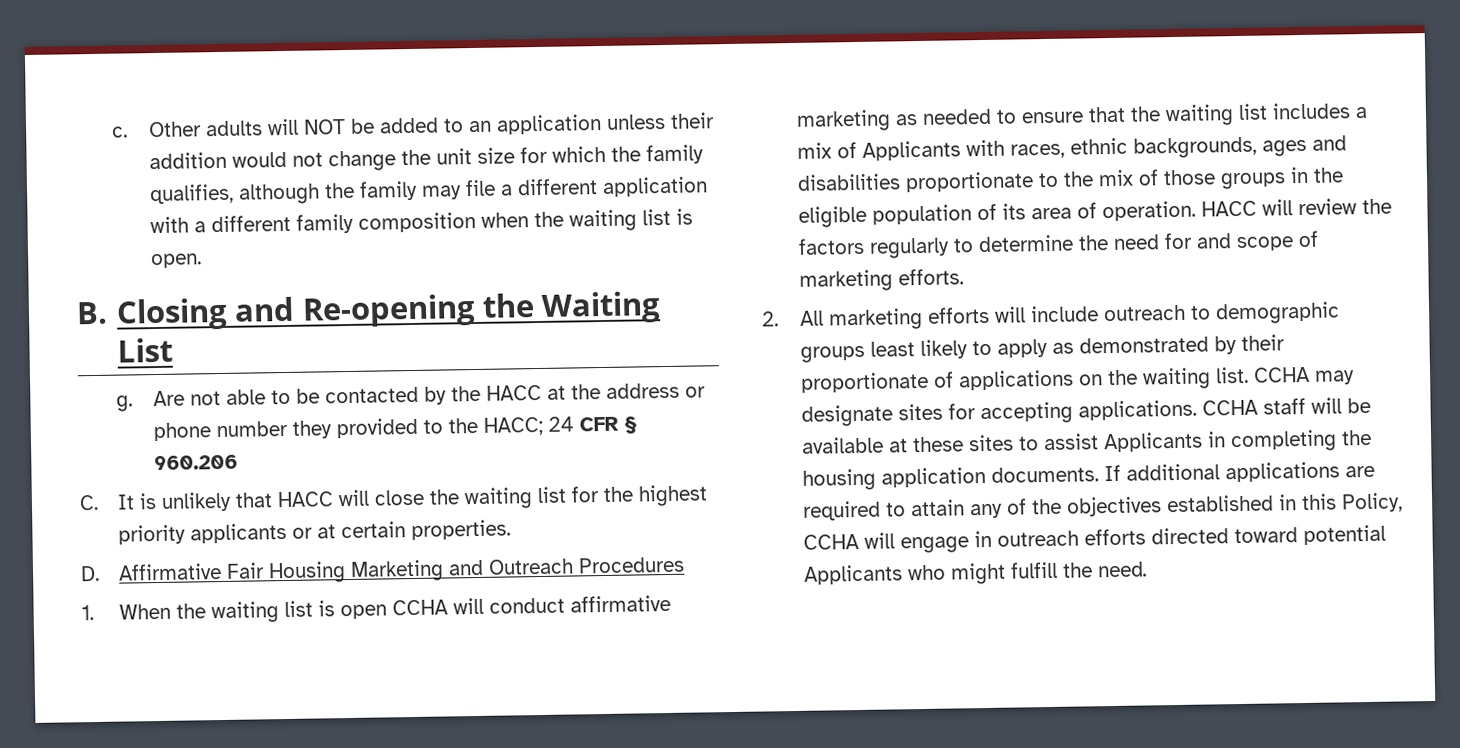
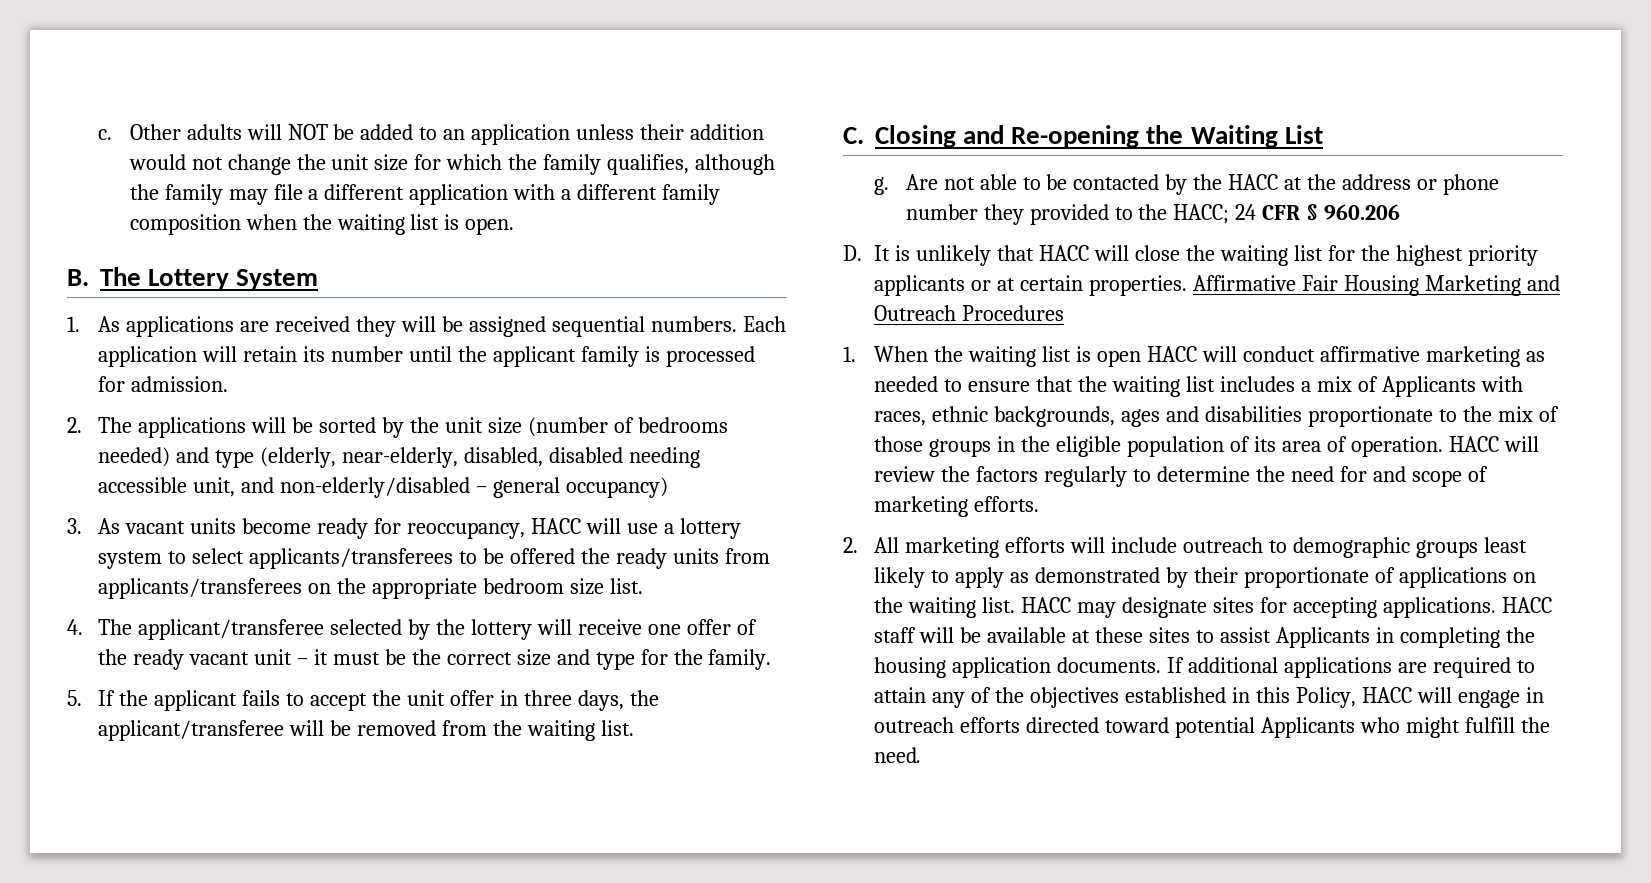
- B. Closing and Re-opening the Waiting List
+ B. The Lottery System
+ 1. As applications are received they will be assigned sequential numbers. Each application will retain its number until the applicant family is processed for admission.
+ 2. The applications will be sorted by the unit size (number of bedrooms needed) and type (elderly, near-elderly, disabled, disabled needing accessible unit, and non-elderly/disabled – general occupancy)
+ 3. As vacant units become ready for reoccupancy, HACC will use a lottery system to select applicants/transferees to be offered the ready units from applicants/transferees on the appropriate bedroom size list.
+ 4. The applicant/transferee selected by the lottery will receive one offer of the ready vacant unit – it must be the correct size and type for the family.
+ 5. If the applicant fails to accept the unit offer in three days, the applicant/transferee will be removed from the waiting list.
+ C. Closing and Re-opening the Waiting List
- C. It is unlikely that HACC will close the waiting list for the highest priority applicants or at certain properties.
- D. Affirmative Fair Housing Marketing and Outreach Procedures
+ D. It is unlikely that HACC will close the waiting list for the highest priority applicants or at certain properties. Affirmative Fair Housing Marketing and Outreach Procedures
- 1. When the waiting list is open CCHA will conduct affirmative marketing as needed to ensure that the waiting list includes a mix of Applicants with races, ethnic backgrounds, ages and disabilities proportionate to the mix of those groups in the eligible population of its area of operation.
+ 1. When the waiting list is open HACC will conduct affirmative marketing as needed to ensure that the waiting list includes a mix of Applicants with races, ethnic backgrounds, ages and disabilities proportionate to the mix of those groups in the eligible population of its area of operation.
- CCHA may designate sites for accepting applications.
+ HACC may designate sites for accepting applications.
- CCHA staff will be available at these sites to assist Applicants in completing the housing application documents.
+ HACC staff will be available at these sites to assist Applicants in completing the housing application documents.
- If additional applications are required to attain any of the objectives established in this Policy, CCHA will engage in outreach efforts directed toward potential Applicants who might fulfill the need.
+ If additional applications are required to attain any of the objectives established in this Policy, HACC will engage in outreach efforts directed toward potential Applicants who might fulfill the need.

